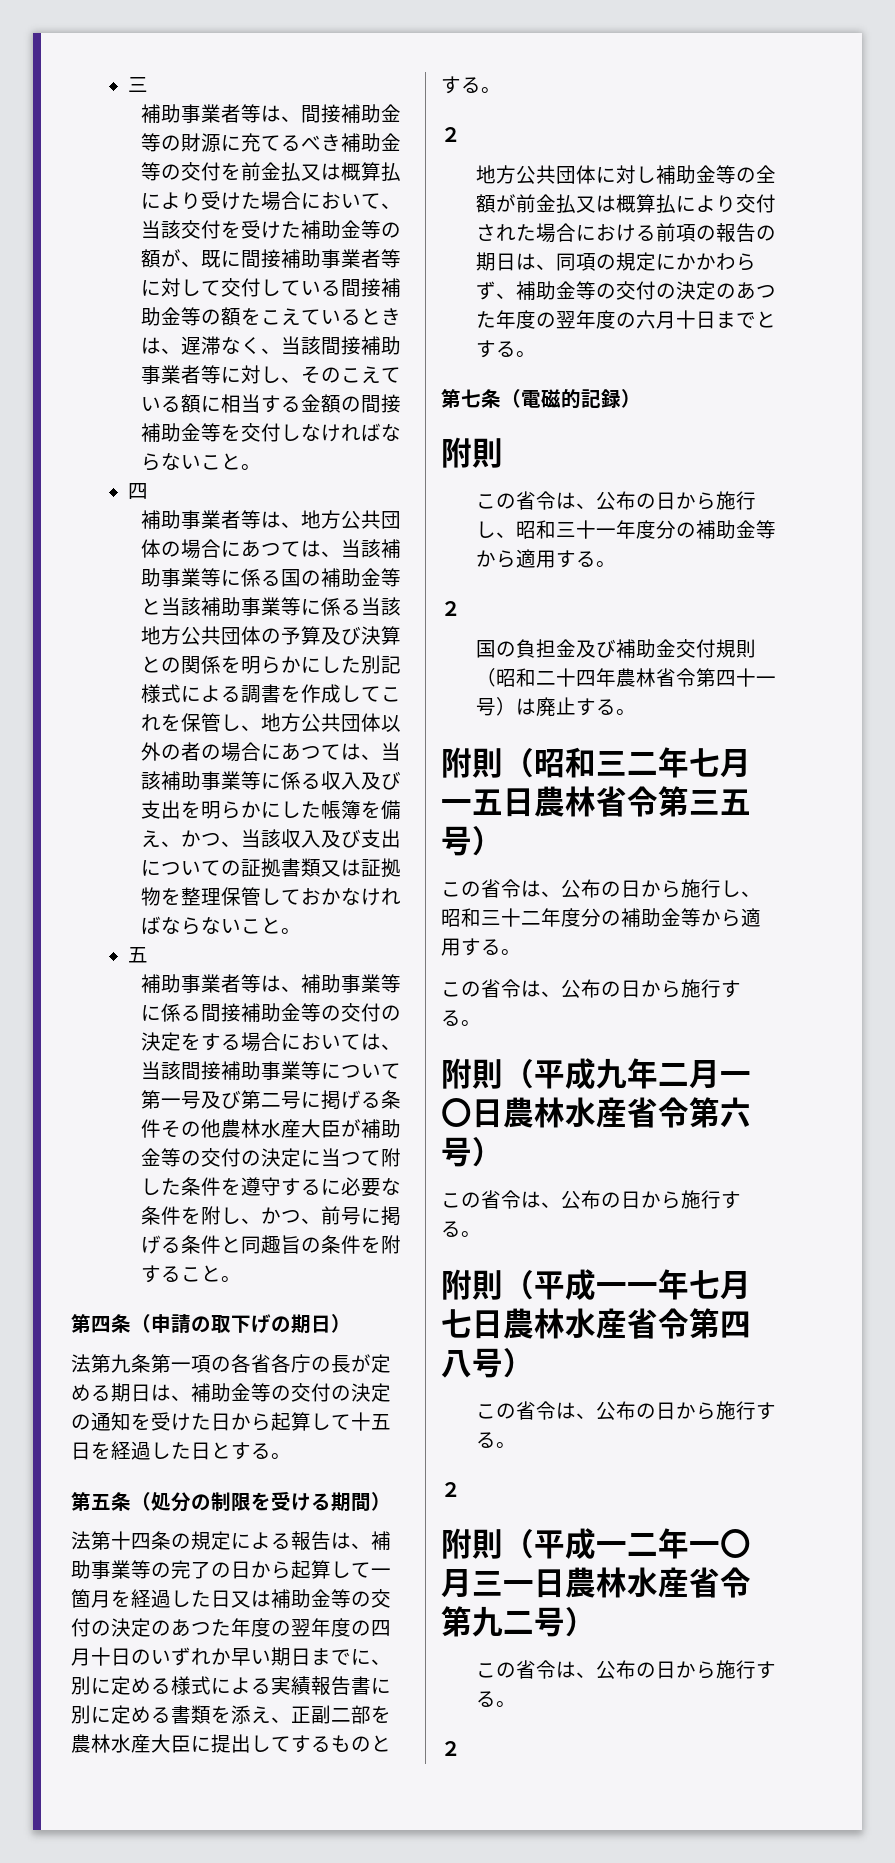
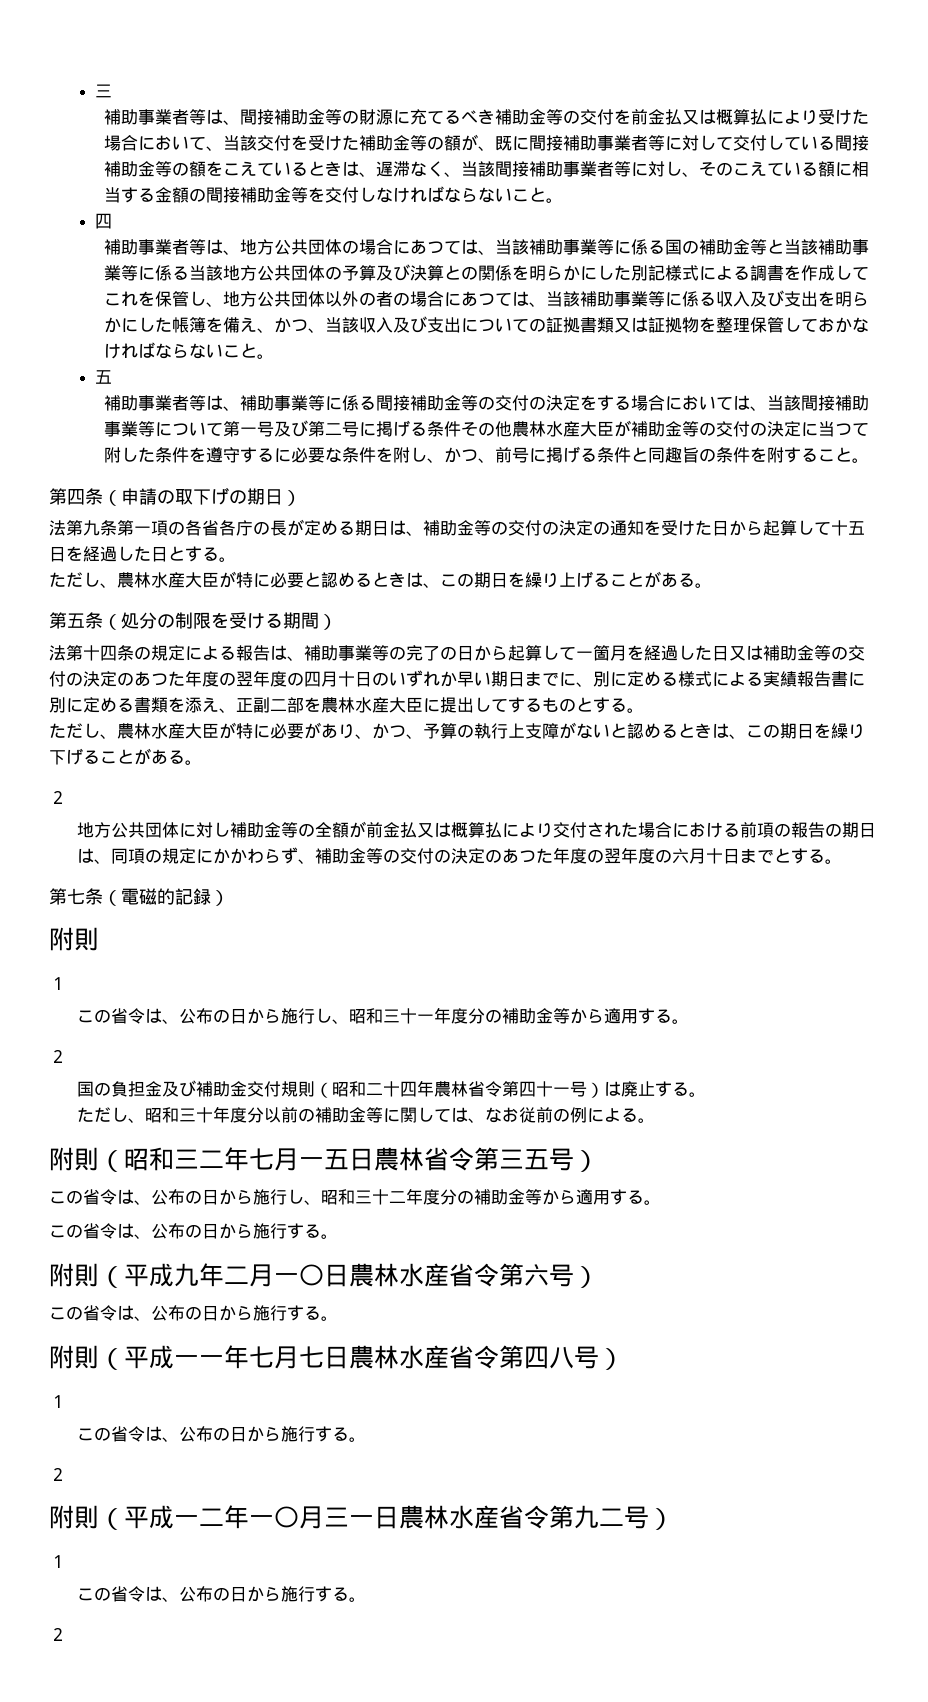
+ ただし、農林水産大臣が特に必要と認めるときは、この期日を繰り上げることがある。
+ ただし、農林水産大臣が特に必要があり、かつ、予算の執行上支障がないと認めるときは、この期日を繰り下げることがある。
  第七条（電磁的記録）
  附則
+ １
+ ただし、昭和三十年度分以前の補助金等に関しては、なお従前の例による。
  附則（平成一一年七月七日農林水産省令第四八号）
+ １
  附則（平成一二年一〇月三一日農林水産省令第九二号）
+ １

